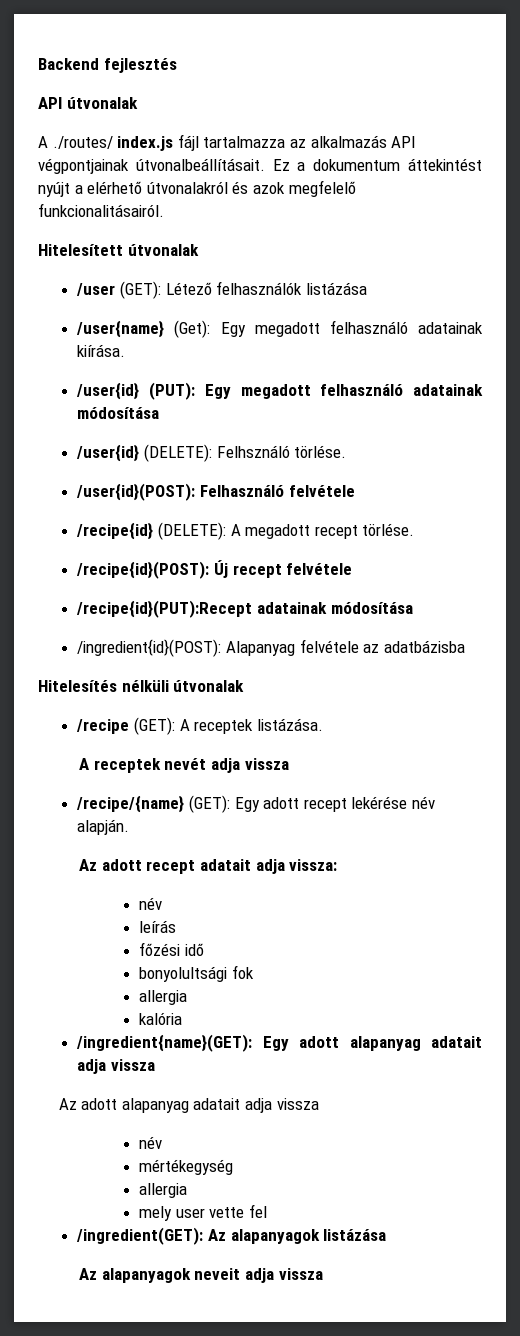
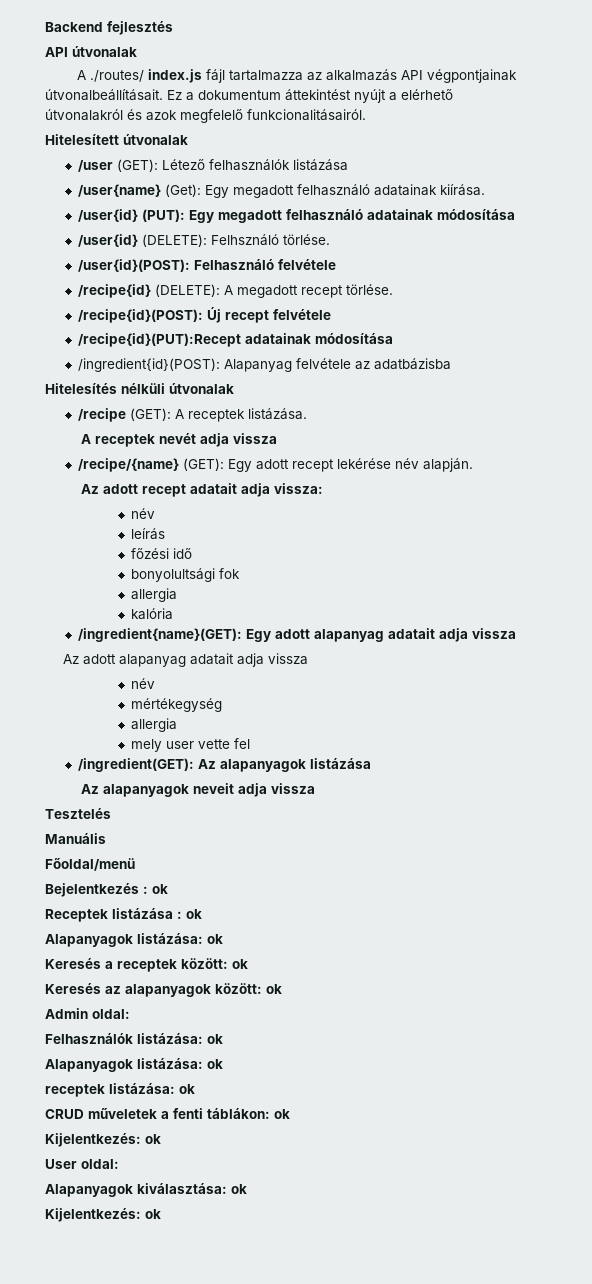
+ Tesztelés
+ Manuális
+ Főoldal/menü
+ Bejelentkezés : ok
+ Receptek listázása : ok
+ Alapanyagok listázása: ok
+ Keresés a receptek között: ok
+ Keresés az alapanyagok között: ok
+ Admin oldal:
+ Felhasználók listázása: ok
+ Alapanyagok listázása: ok
+ receptek listázása: ok
+ CRUD műveletek a fenti táblákon: ok
+ Kijelentkezés: ok
+ User oldal:
+ Alapanyagok kiválasztása: ok
+ Kijelentkezés: ok

